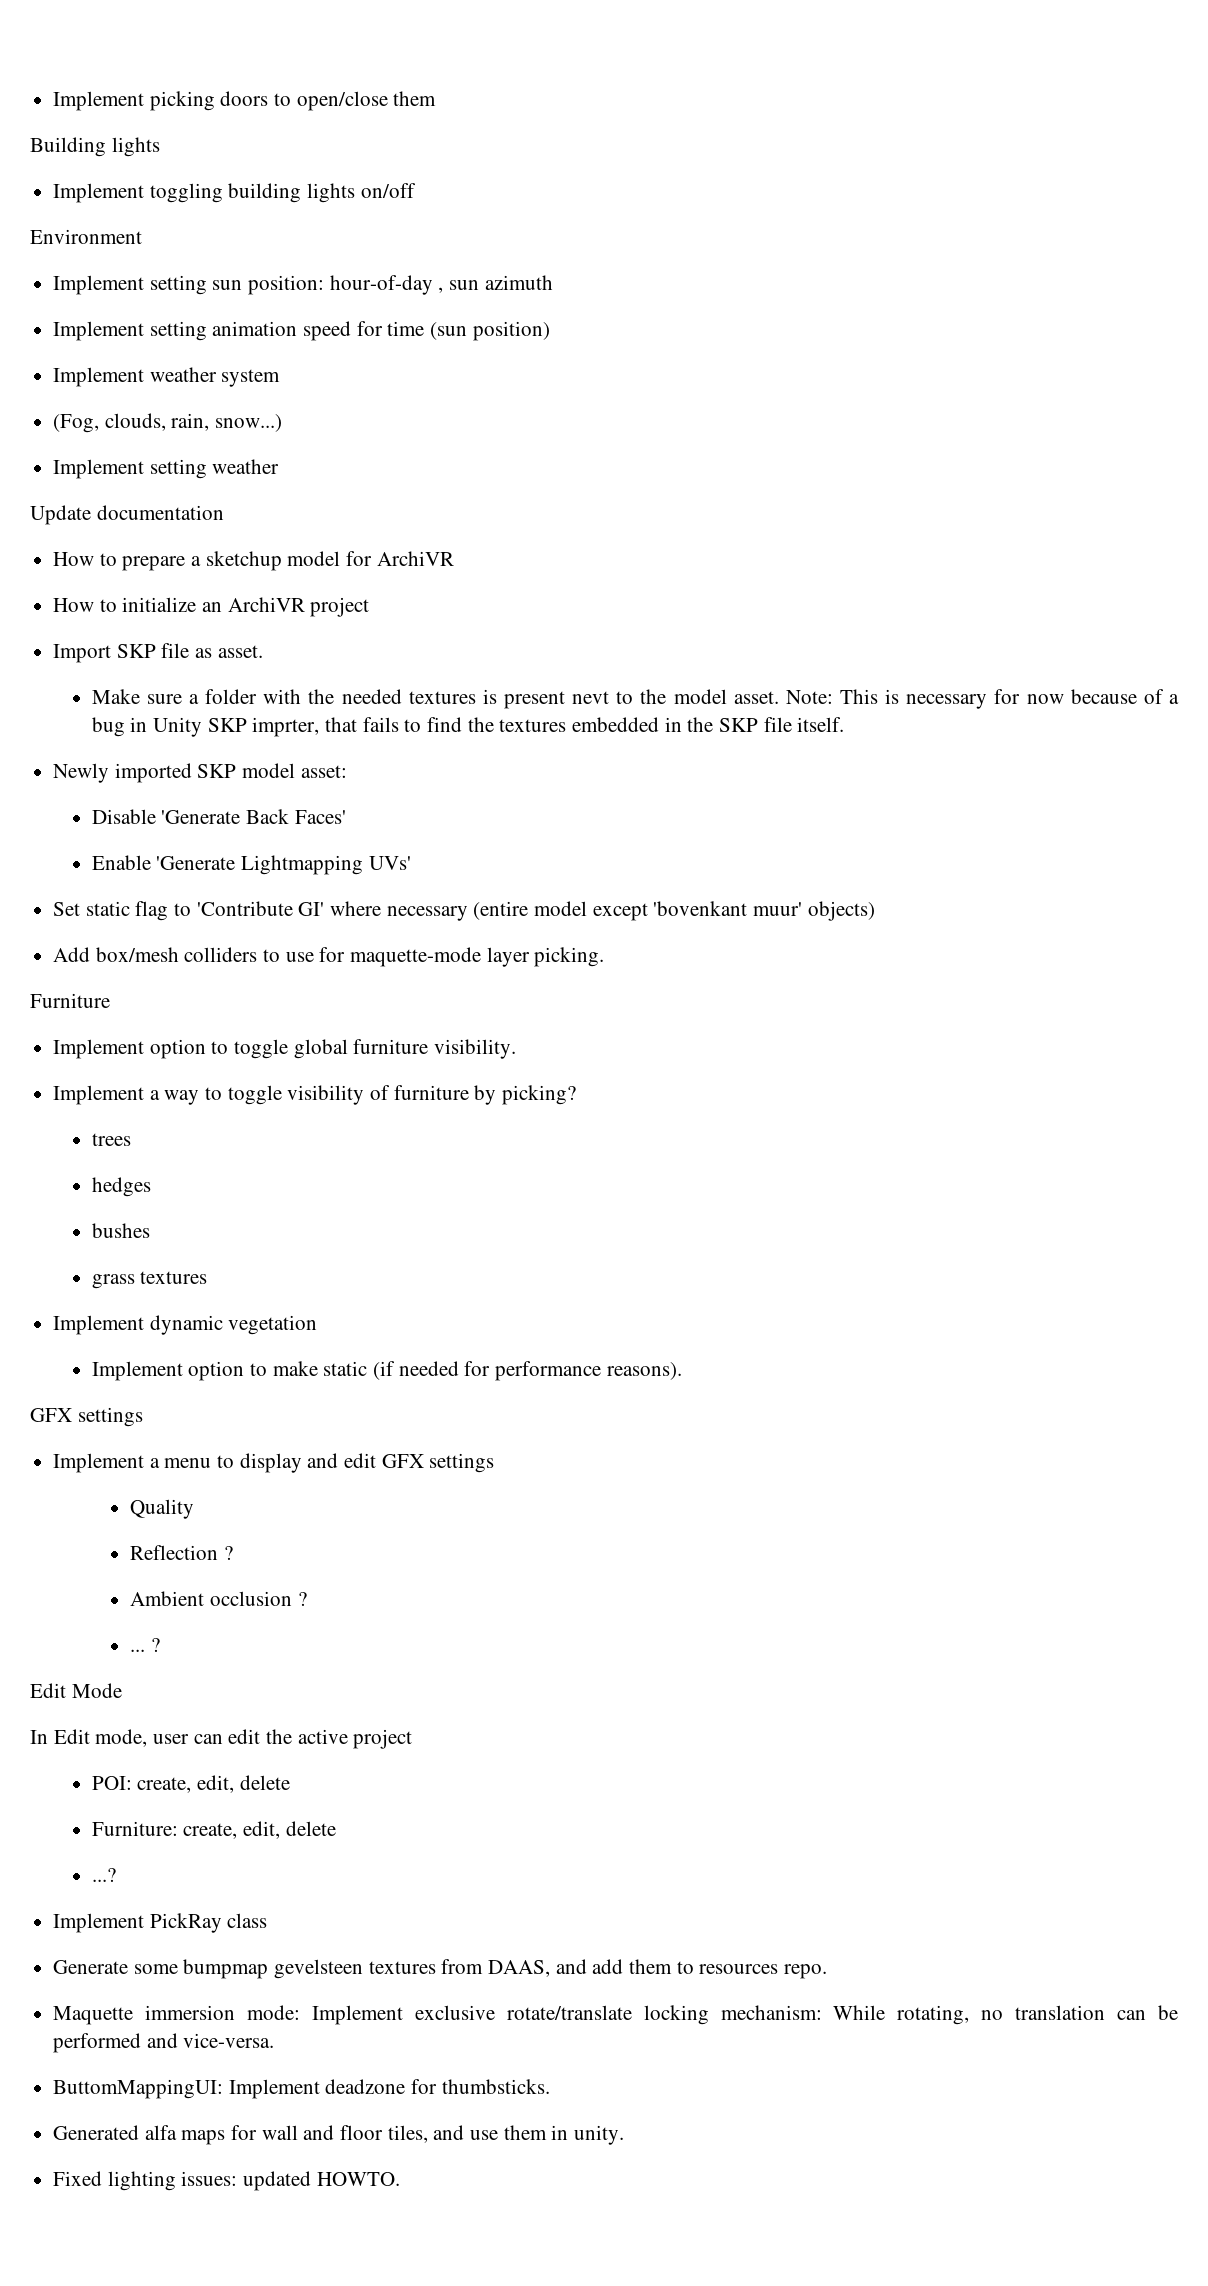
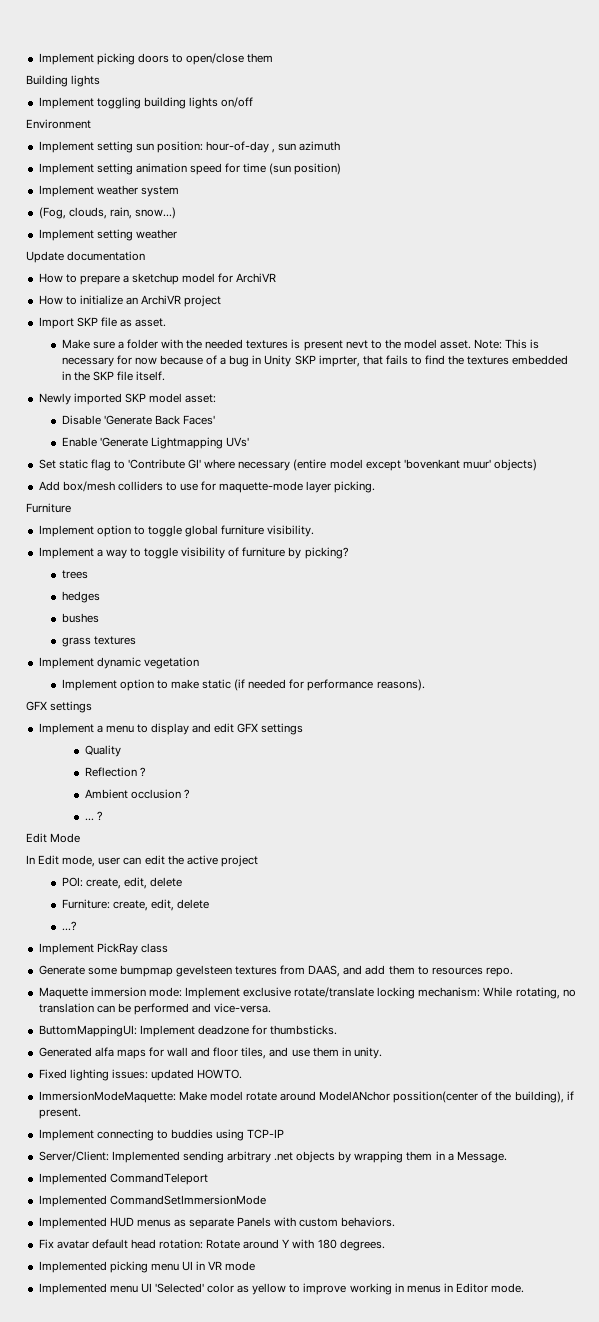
+ ImmersionModeMaquette: Make model rotate around ModelANchor possition(center of the building), if present.
+ Implement connecting to buddies using TCP-IP
+ Server/Client: Implemented sending arbitrary .net objects by wrapping them in a Message.
+ Implemented CommandTeleport
+ Implemented CommandSetImmersionMode
+ Implemented HUD menus as separate Panels with custom behaviors.
+ Fix avatar default head rotation: Rotate around Y with 180 degrees.
+ Implemented picking menu UI in VR mode
+ Implemented menu UI 'Selected' color as yellow to improve working in menus in Editor mode.

